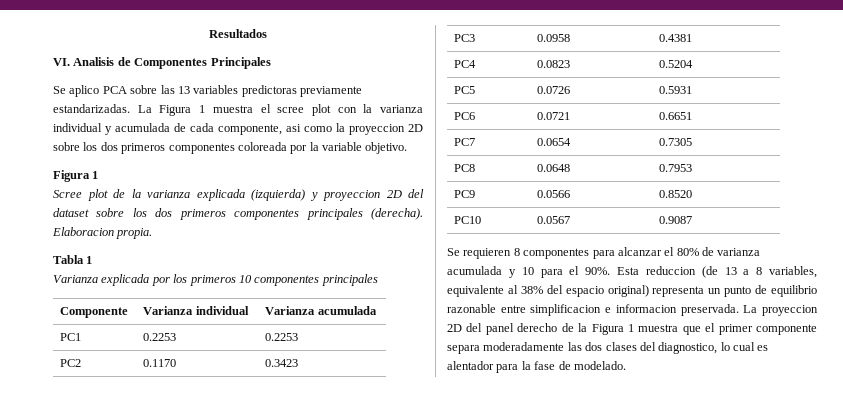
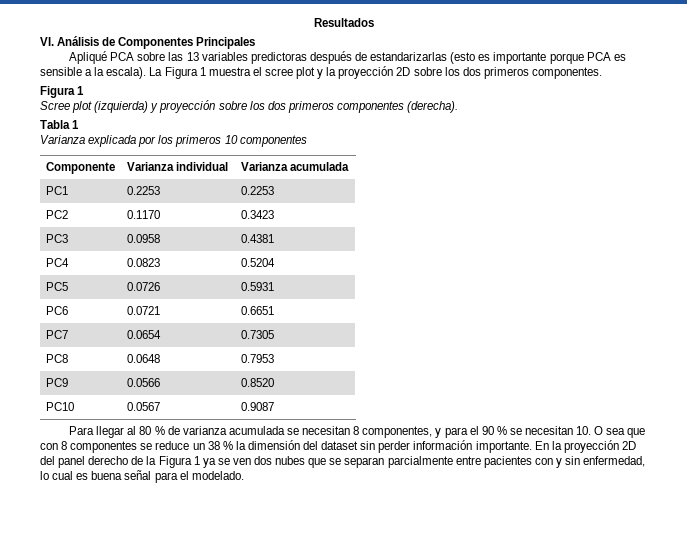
- VI. Analisis de Componentes Principales
+ VI. Análisis de Componentes Principales
- Se aplico PCA sobre las 13 variables predictoras previamente estandarizadas.
+ Apliqué PCA sobre las 13 variables predictoras después de estandarizarlas (esto es importante porque PCA es sensible a la escala).
- La Figura 1 muestra el scree plot con la varianza individual y acumulada de cada componente, asi como la proyeccion 2D sobre los dos primeros componentes coloreada por la variable objetivo.
+ La Figura 1 muestra el scree plot y la proyección 2D sobre los dos primeros componentes.
  Figura 1
- Scree plot de la varianza explicada (izquierda) y proyeccion 2D del dataset sobre los dos primeros componentes principales (derecha). Elaboracion propia.
+ Scree plot (izquierda) y proyección sobre los dos primeros componentes (derecha).
- Varianza explicada por los primeros 10 componentes principales
+ Varianza explicada por los primeros 10 componentes
- Se requieren 8 componentes para alcanzar el 80% de varianza acumulada y 10 para el 90%. Esta reduccion (de 13 a 8 variables, equivalente al 38% del espacio original) representa un punto de equilibrio razonable entre simplificacion e informacion preservada. La proyeccion 2D del panel derecho de la Figura 1 muestra que el primer componente separa moderadamente las dos clases del diagnostico, lo cual es alentador para la fase de modelado.
+ Para llegar al 80 % de varianza acumulada se necesitan 8 componentes, y para el 90 % se necesitan 10. O sea que con 8 componentes se reduce un 38 % la dimensión del dataset sin perder información importante. En la proyección 2D del panel derecho de la Figura 1 ya se ven dos nubes que se separan parcialmente entre pacientes con y sin enfermedad, lo cual es buena señal para el modelado.

